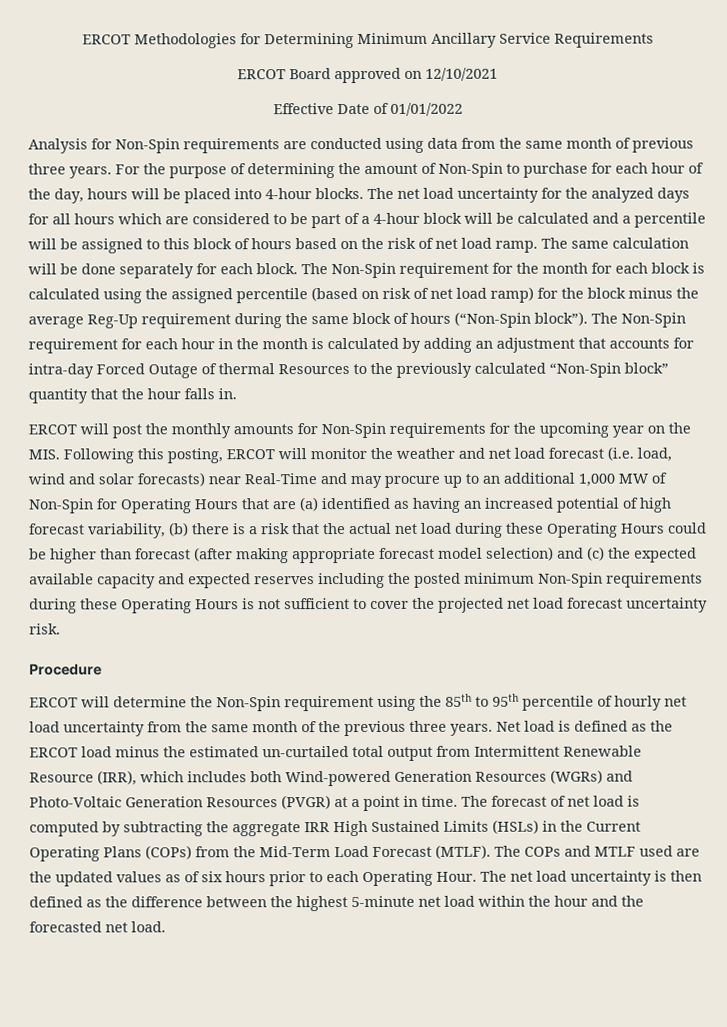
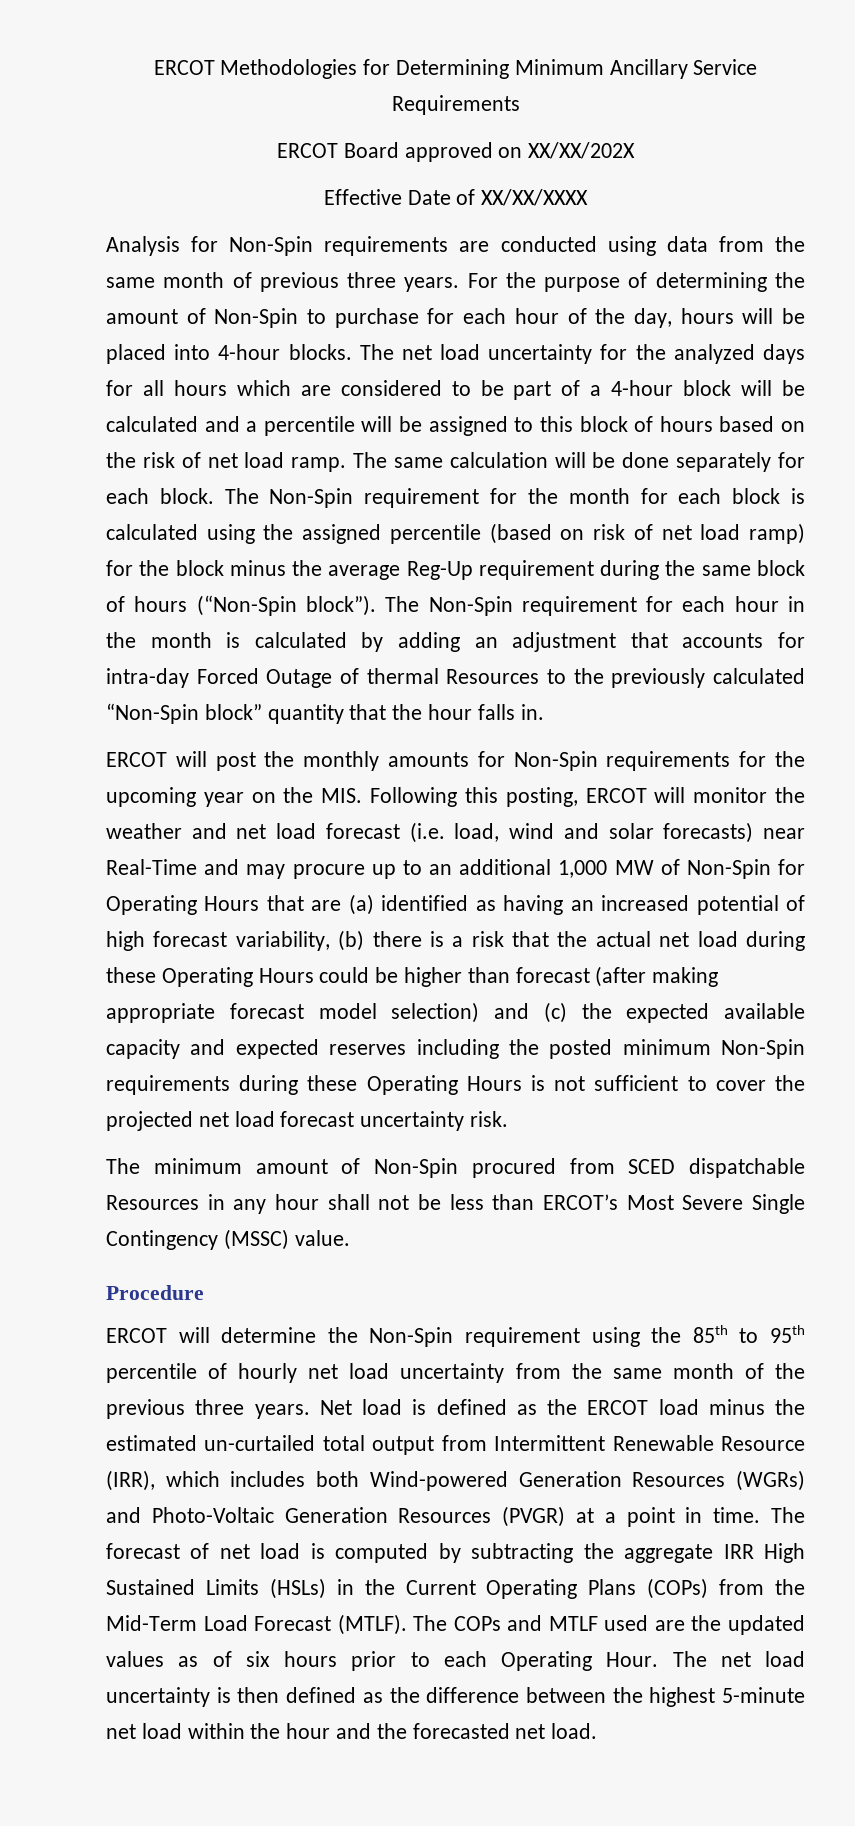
- ERCOT Board approved on 12/10/2021
+ ERCOT Board approved on XX/XX/202X
- Effective Date of 01/01/2022
+ Effective Date of XX/XX/XXXX
+ The minimum amount of Non-Spin procured from SCED dispatchable Resources in any hour shall not be less than ERCOT’s Most Severe Single Contingency (MSSC) value.

